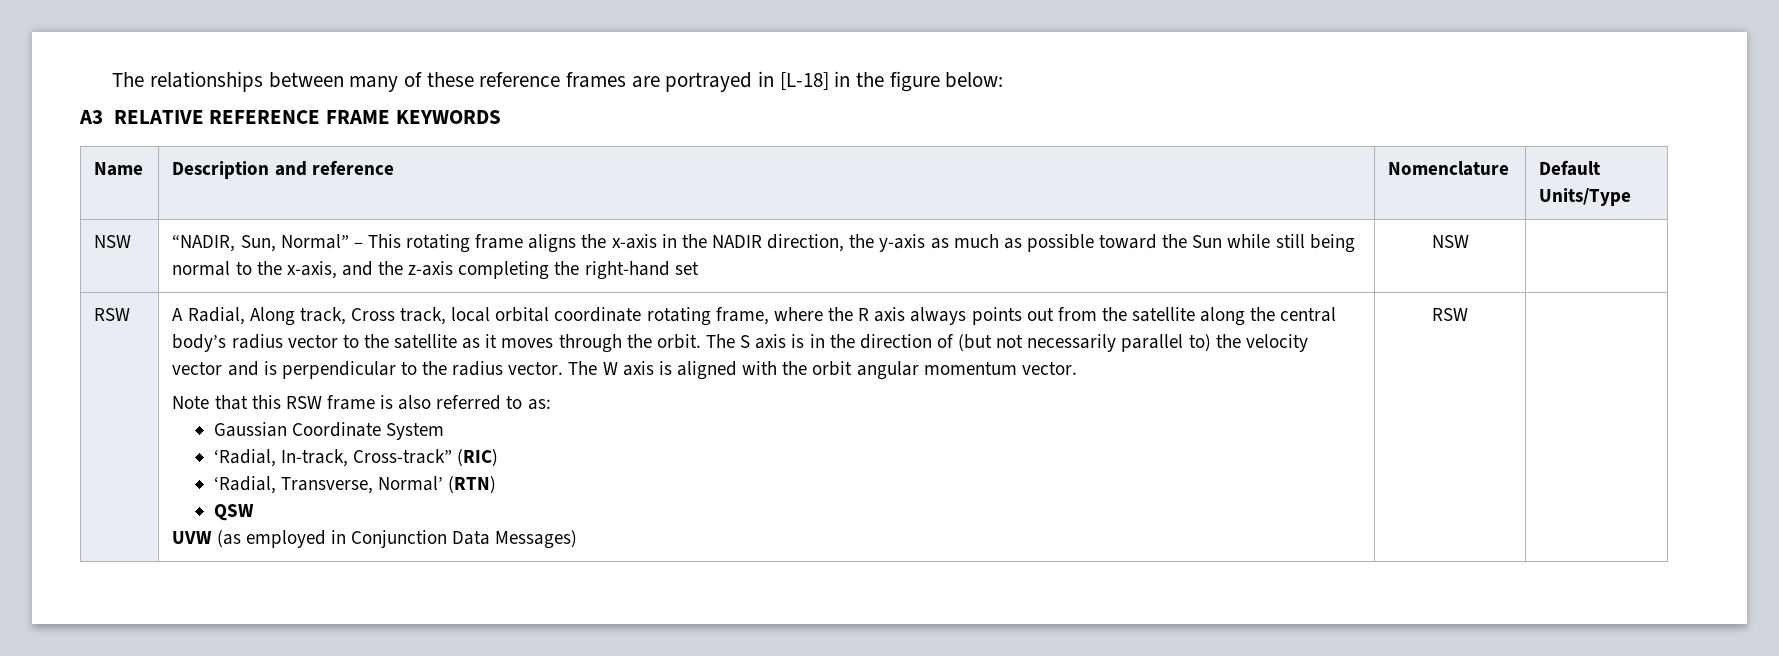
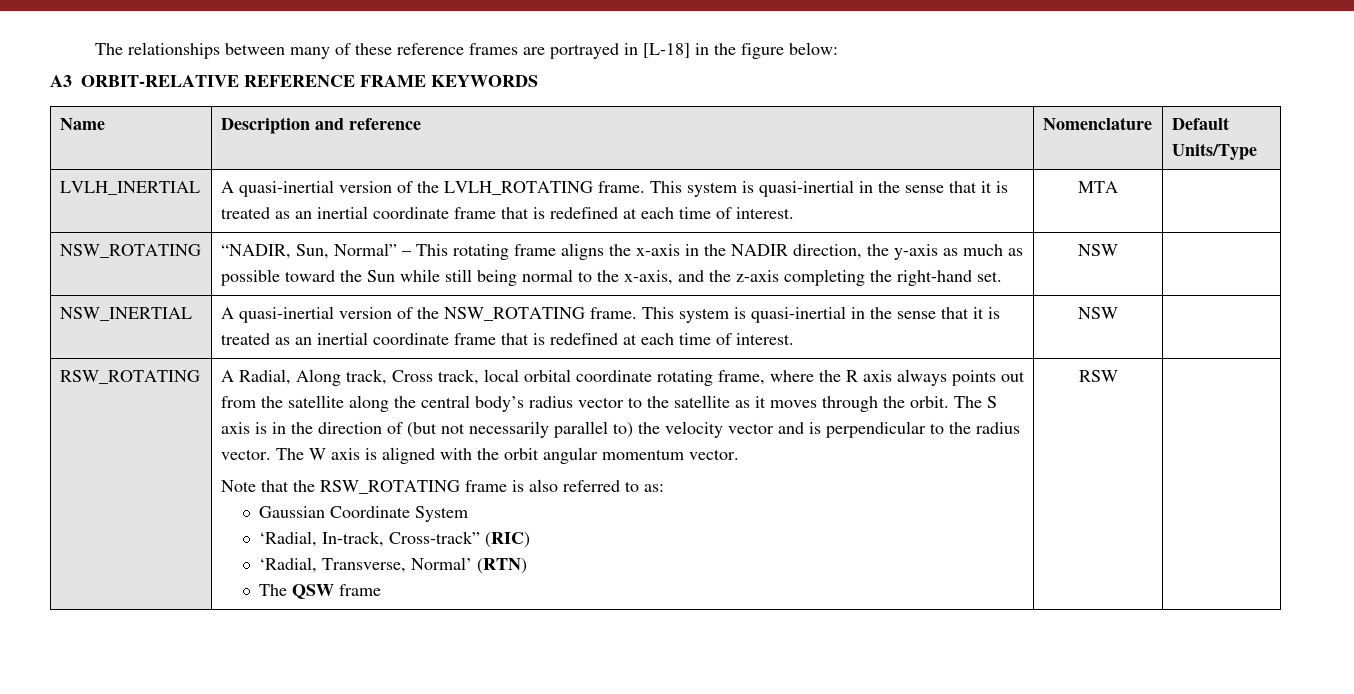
- A3 RELATIVE REFERENCE FRAME KEYWORDS
+ A3 ORBIT-RELATIVE REFERENCE FRAME KEYWORDS
- NSW | “NADIR, Sun, Normal” – This rotating frame aligns the x-axis in the NADIR direction, the y-axis as much as possible toward the Sun while still being normal to the x-axis, and the z-axis completing the right-hand set | NSW |
- RSW
+ LVLH_INERTIAL | A quasi-inertial version of the LVLH_ROTATING frame. This system is quasi-inertial in the sense that it is treated as an inertial coordinate frame that is redefined at each time of interest. | MTA |
+ NSW_ROTATING | “NADIR, Sun, Normal” – This rotating frame aligns the x-axis in the NADIR direction, the y-axis as much as possible toward the Sun while still being normal to the x-axis, and the z-axis completing the right-hand set. | NSW |
+ NSW_INERTIAL | A quasi-inertial version of the NSW_ROTATING frame. This system is quasi-inertial in the sense that it is treated as an inertial coordinate frame that is redefined at each time of interest. | NSW |
+ RSW_ROTATING
- Note that this RSW frame is also referred to as:
+ Note that the RSW_ROTATING frame is also referred to as:
- QSW
- UVW (as employed in Conjunction Data Messages)
+ The QSW frame

